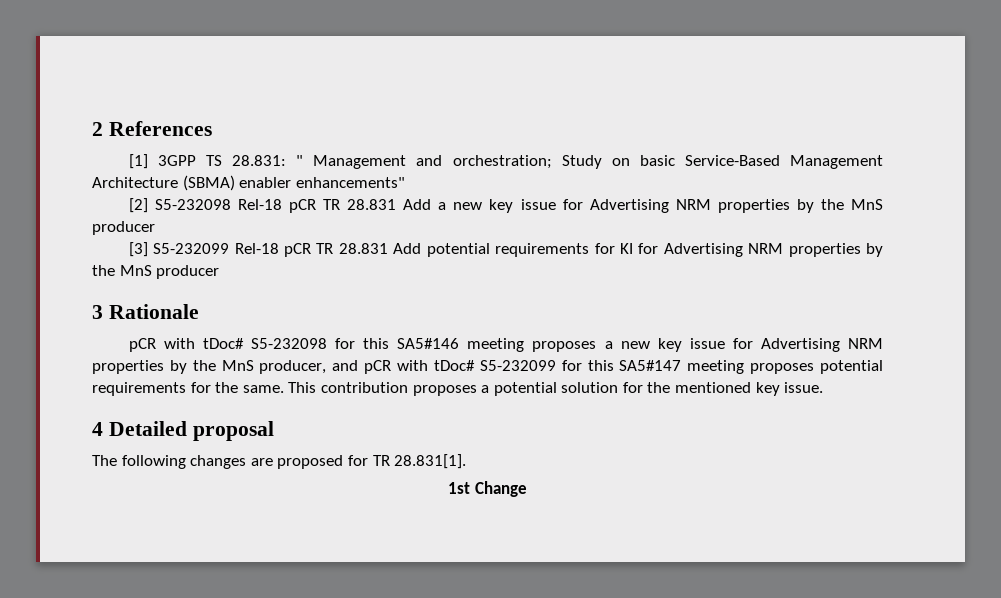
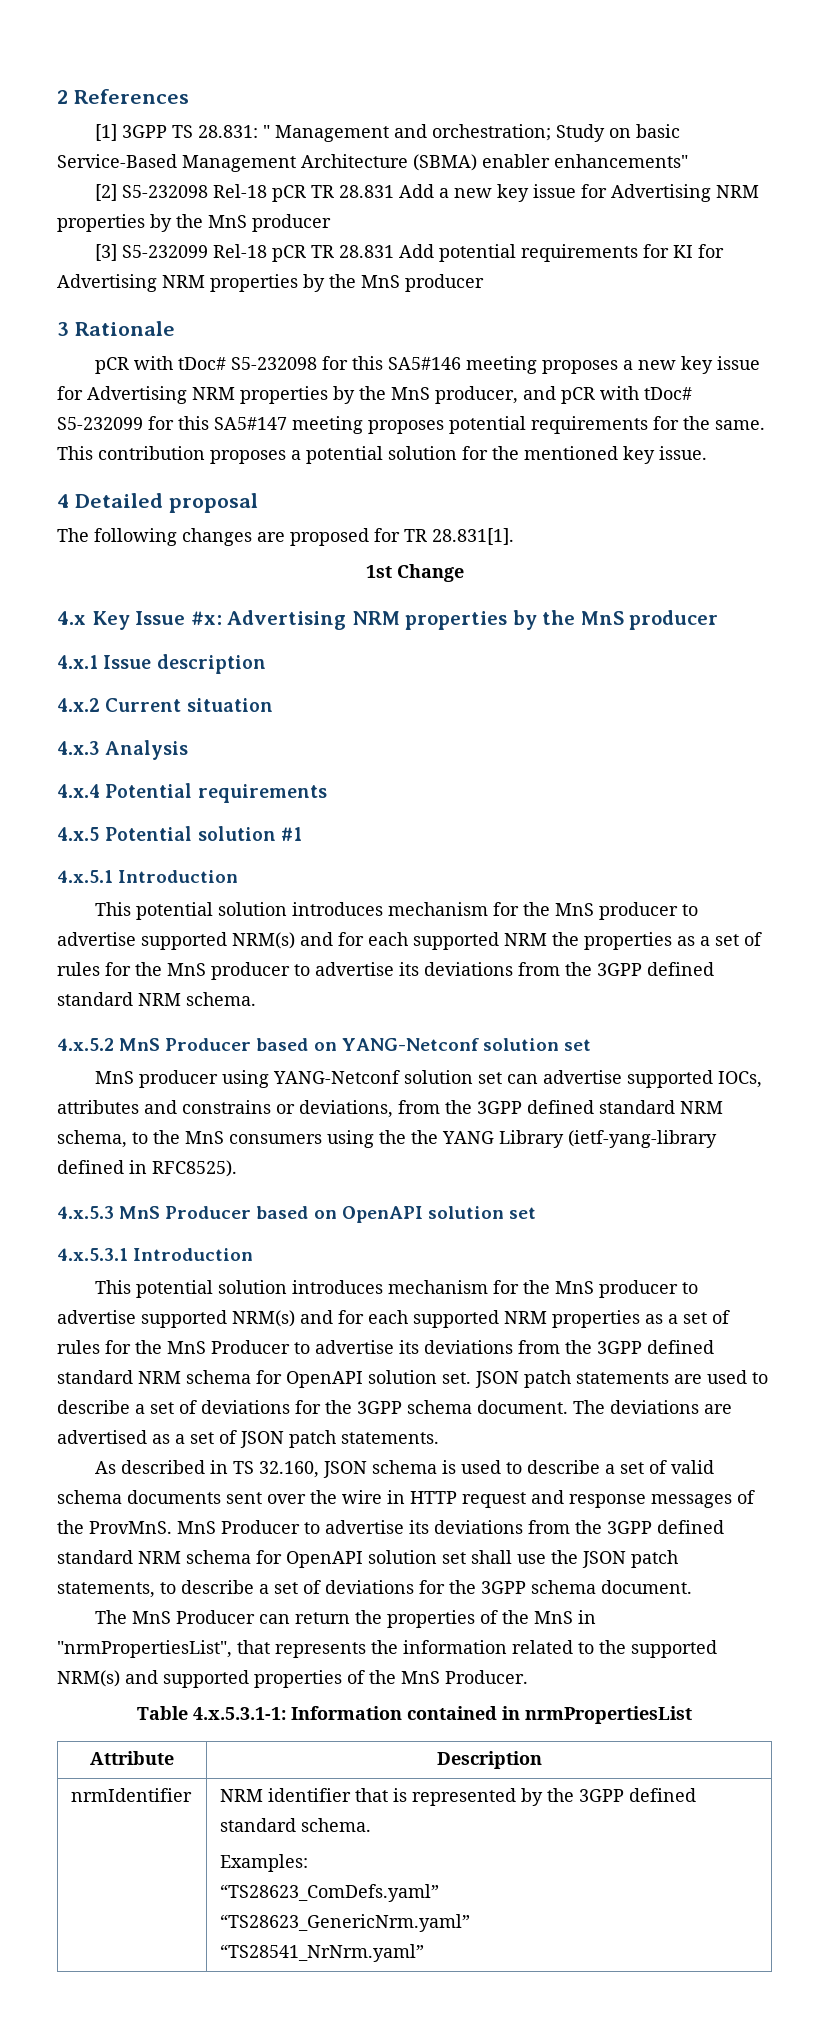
+ 4.x Key Issue #x: Advertising NRM properties by the MnS producer
+ 4.x.1 Issue description
+ 4.x.2 Current situation
+ 4.x.3 Analysis
+ 4.x.4 Potential requirements
+ 4.x.5 Potential solution #1
+ 4.x.5.1 Introduction
+ This potential solution introduces mechanism for the MnS producer to advertise supported NRM(s) and for each supported NRM the properties as a set of rules for the MnS producer to advertise its deviations from the 3GPP defined standard NRM schema.
+ 4.x.5.2 MnS Producer based on YANG-Netconf solution set
+ MnS producer using YANG-Netconf solution set can advertise supported IOCs, attributes and constrains or deviations, from the 3GPP defined standard NRM schema, to the MnS consumers using the the YANG Library (ietf-yang-library defined in RFC8525).
+ 4.x.5.3 MnS Producer based on OpenAPI solution set
+ 4.x.5.3.1 Introduction
+ This potential solution introduces mechanism for the MnS producer to advertise supported NRM(s) and for each supported NRM properties as a set of rules for the MnS Producer to advertise its deviations from the 3GPP defined standard NRM schema for OpenAPI solution set. JSON patch statements are used to describe a set of deviations for the 3GPP schema document. The deviations are advertised as a set of JSON patch statements.
+ As described in TS 32.160, JSON schema is used to describe a set of valid schema documents sent over the wire in HTTP request and response messages of the ProvMnS. MnS Producer to advertise its deviations from the 3GPP defined standard NRM schema for OpenAPI solution set shall use the JSON patch statements, to describe a set of deviations for the 3GPP schema document.
+ The MnS Producer can return the properties of the MnS in "nrmPropertiesList", that represents the information related to the supported NRM(s) and supported properties of the MnS Producer.
+ Table 4.x.5.3.1-1: Information contained in nrmPropertiesList
+ Attribute | Description
+ nrmIdentifier | NRM identifier that is represented by the 3GPP defined standard schema.
+ Examples:
+ “TS28623_ComDefs.yaml”
+ “TS28623_GenericNrm.yaml”
+ “TS28541_NrNrm.yaml”

